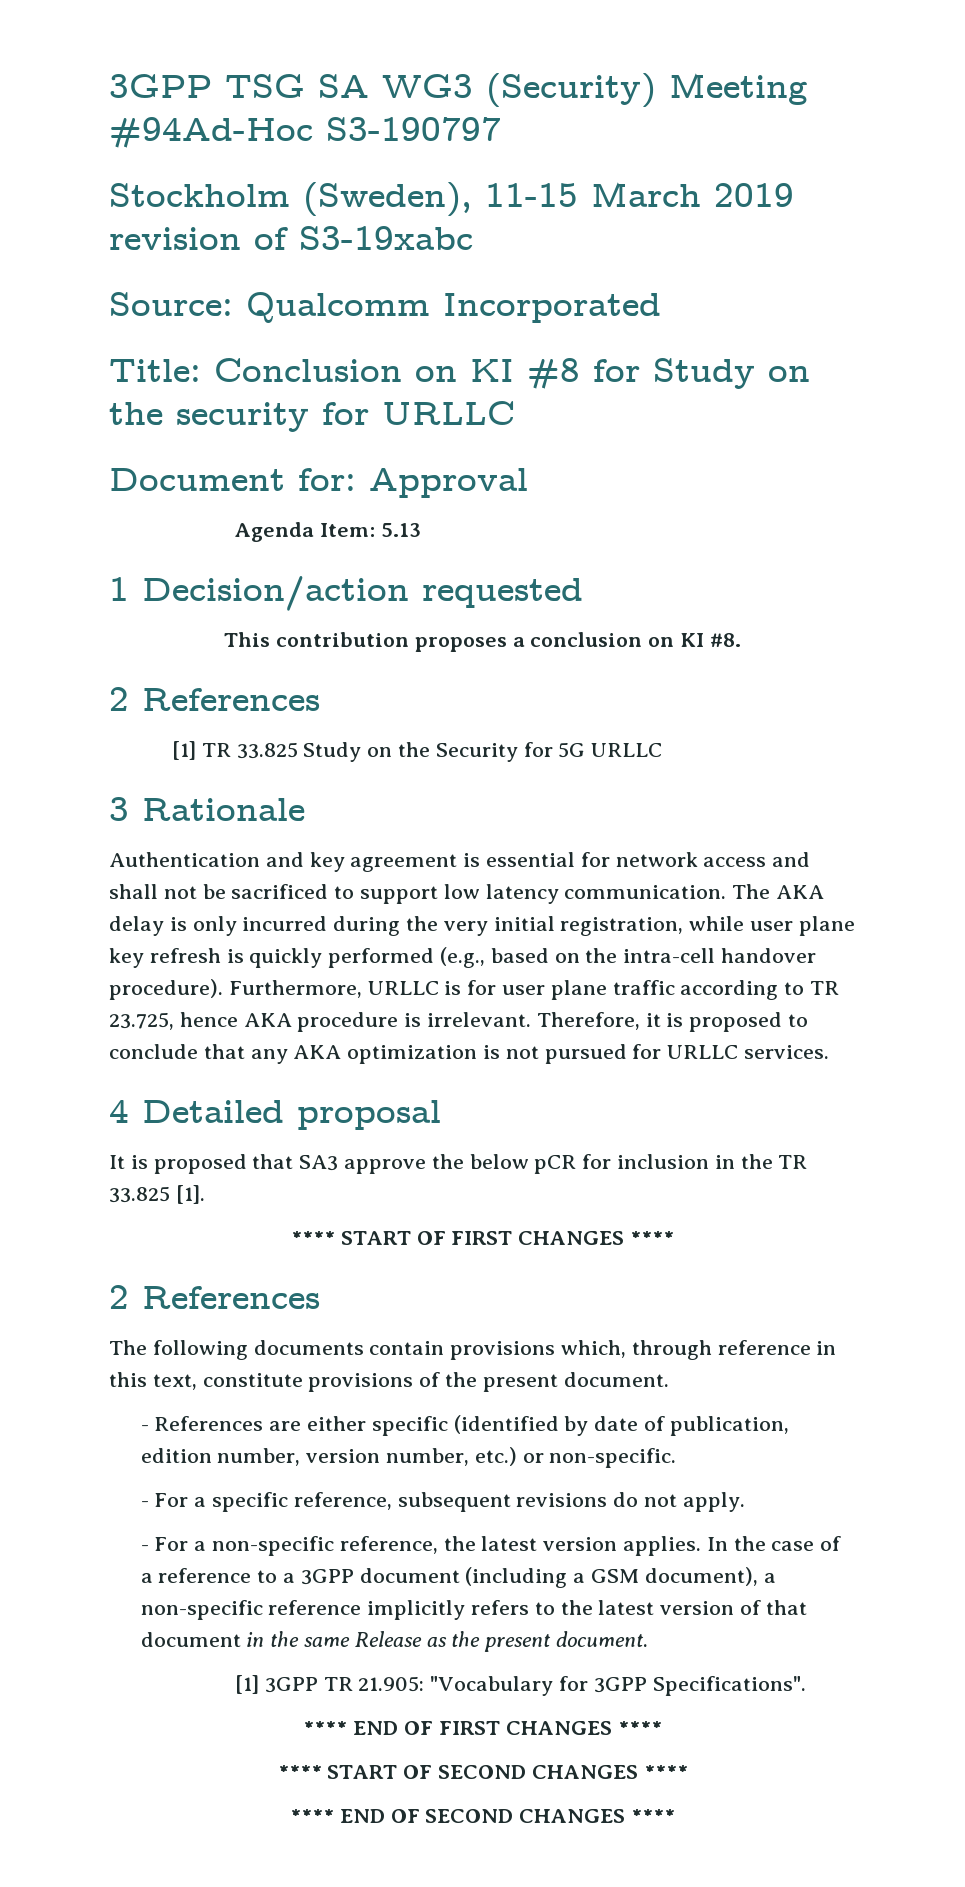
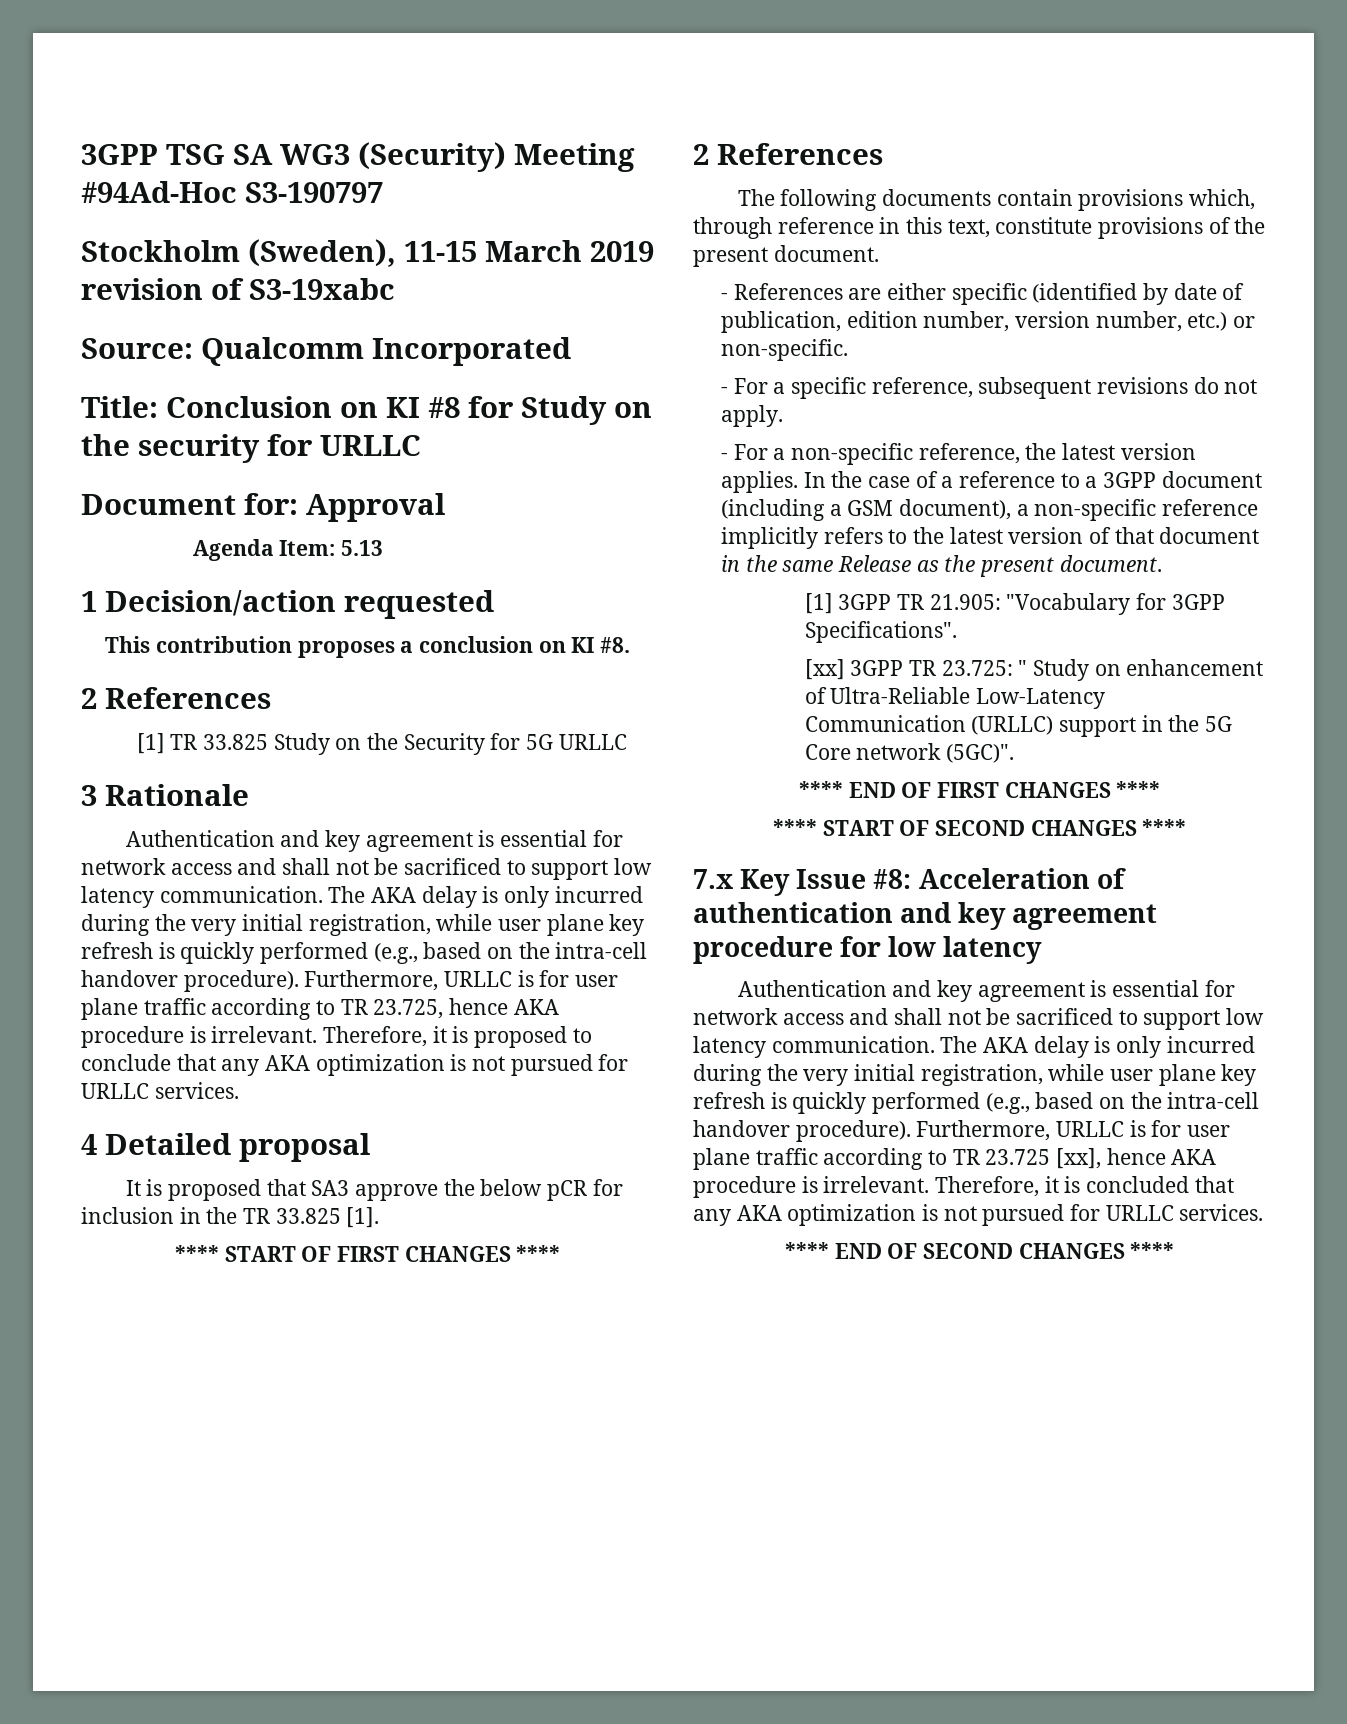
+ [xx] 3GPP TR 23.725: " Study on enhancement of Ultra-Reliable Low-Latency Communication (URLLC) support in the 5G Core network (5GC)".
+ 7.x Key Issue #8: Acceleration of authentication and key agreement procedure for low latency
+ Authentication and key agreement is essential for network access and shall not be sacrificed to support low latency communication. The AKA delay is only incurred during the very initial registration, while user plane key refresh is quickly performed (e.g., based on the intra-cell handover procedure). Furthermore, URLLC is for user plane traffic according to TR 23.725 [xx], hence AKA procedure is irrelevant. Therefore, it is concluded that any AKA optimization is not pursued for URLLC services.

